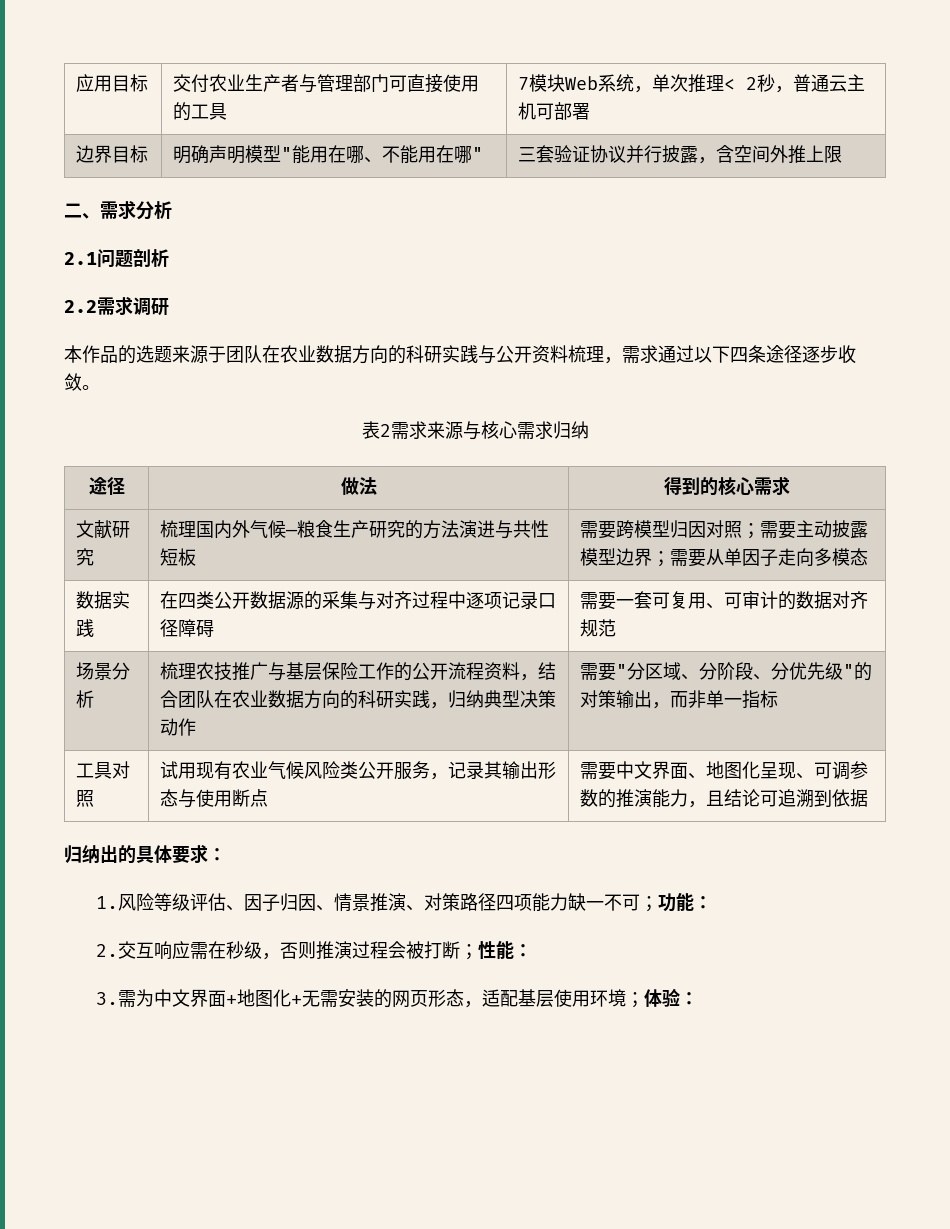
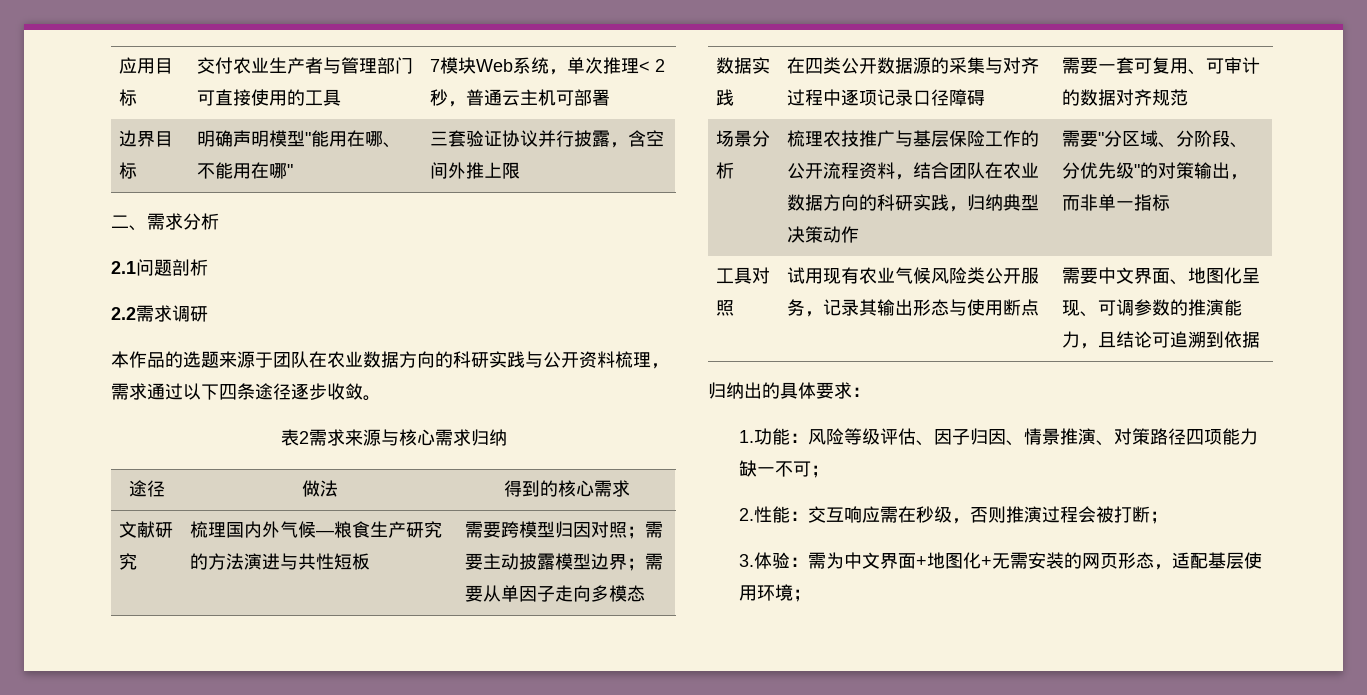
- 1.风险等级评估、因子归因、情景推演、对策路径四项能力缺一不可；功能：
- 2.交互响应需在秒级，否则推演过程会被打断；性能：
+ 1.功能：风险等级评估、因子归因、情景推演、对策路径四项能力缺一不可；
+ 2.性能：交互响应需在秒级，否则推演过程会被打断；
- 3.需为中文界面+地图化+无需安装的网页形态，适配基层使用环境；体验：
+ 3.体验：需为中文界面+地图化+无需安装的网页形态，适配基层使用环境；

